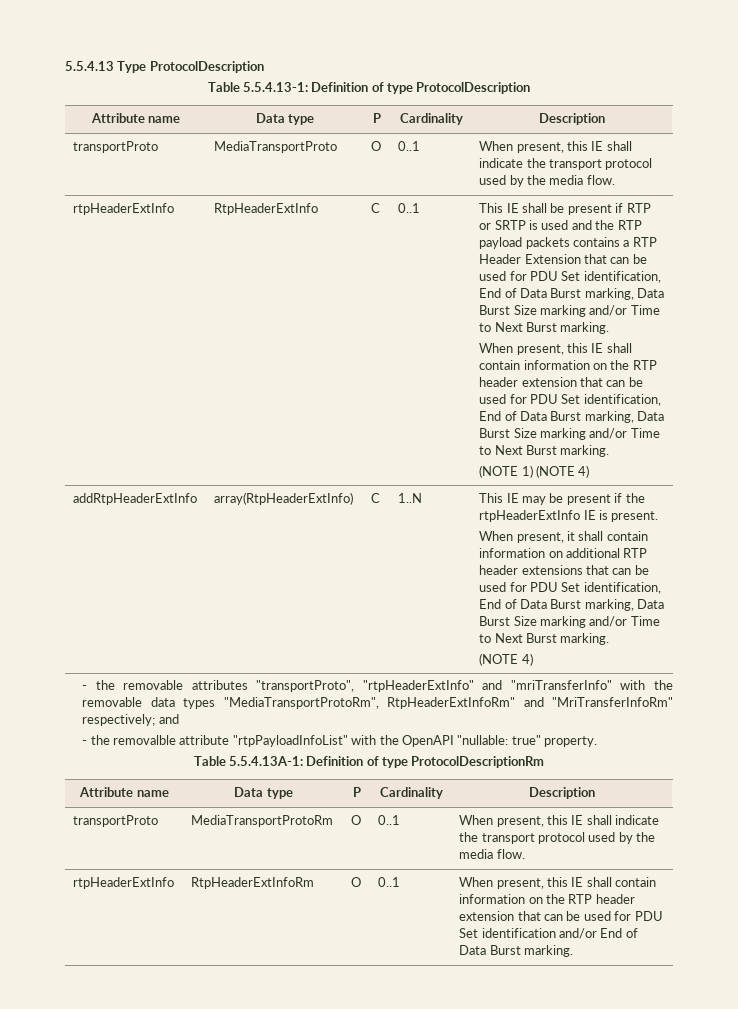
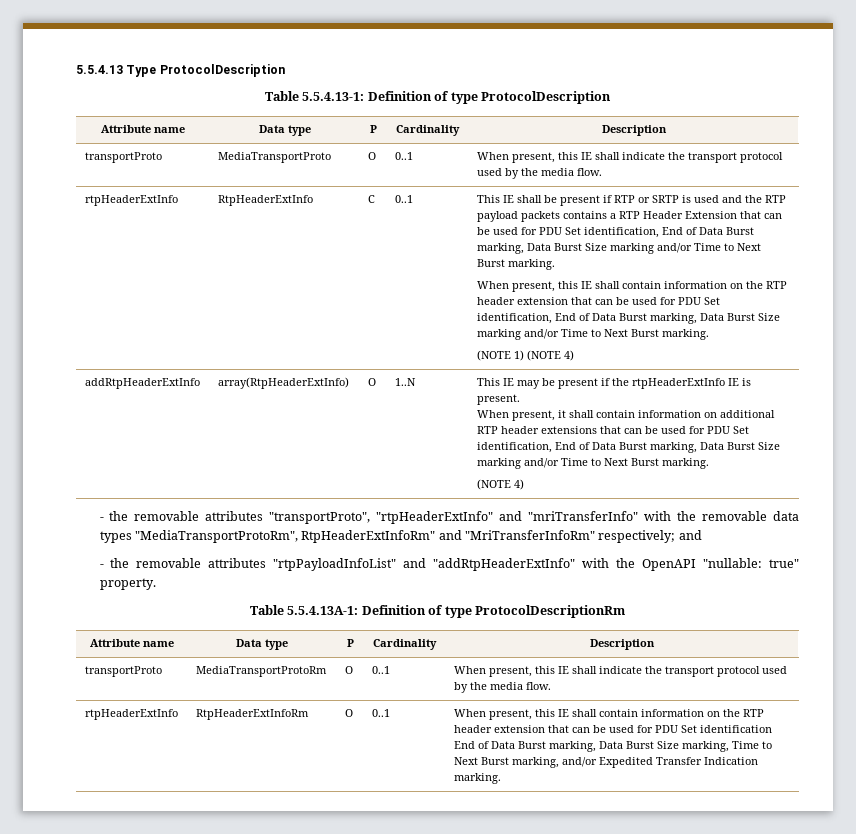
- array(RtpHeaderExtInfo) | C
+ array(RtpHeaderExtInfo) | O
- - the removalble attribute "rtpPayloadInfoList" with the OpenAPI "nullable: true" property.
+ - the removable attributes "rtpPayloadInfoList" and "addRtpHeaderExtInfo" with the OpenAPI "nullable: true" property.
- When present, this IE shall contain information on the RTP header extension that can be used for PDU Set identification and/or End of Data Burst marking.
+ When present, this IE shall contain information on the RTP header extension that can be used for PDU Set identification End of Data Burst marking, Data Burst Size marking, Time to Next Burst marking, and/or Expedited Transfer Indication marking.

